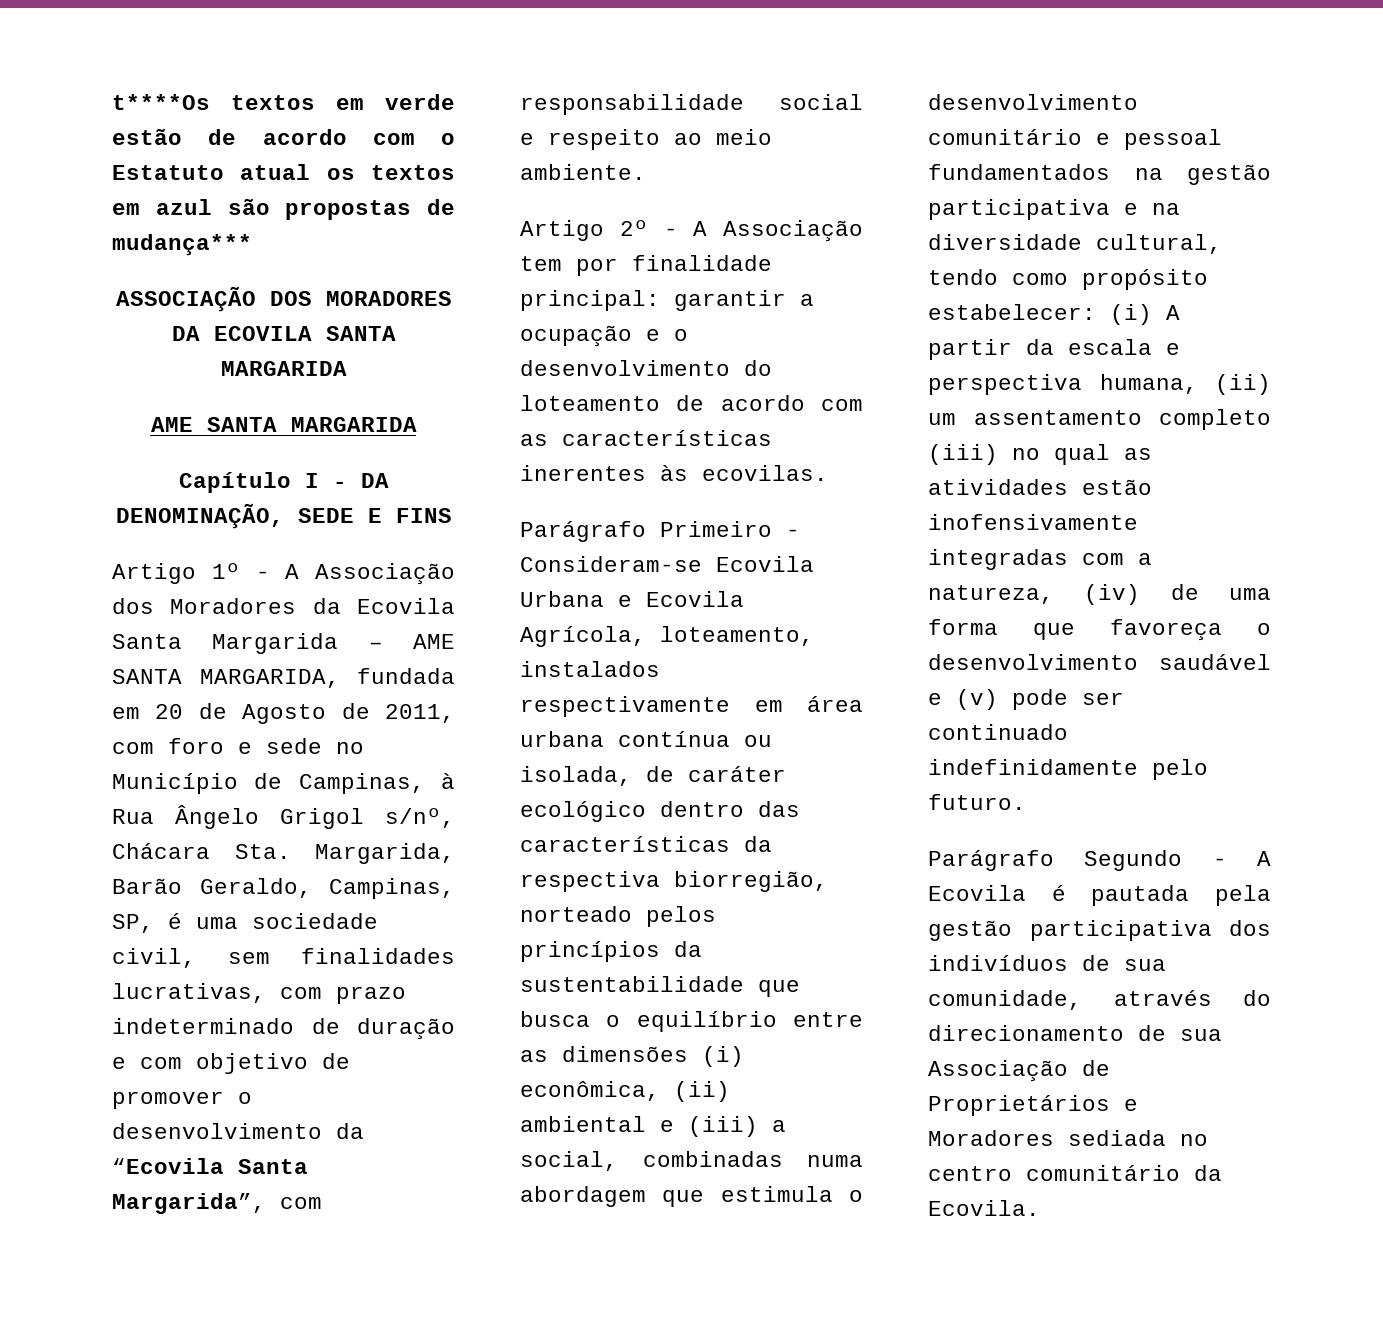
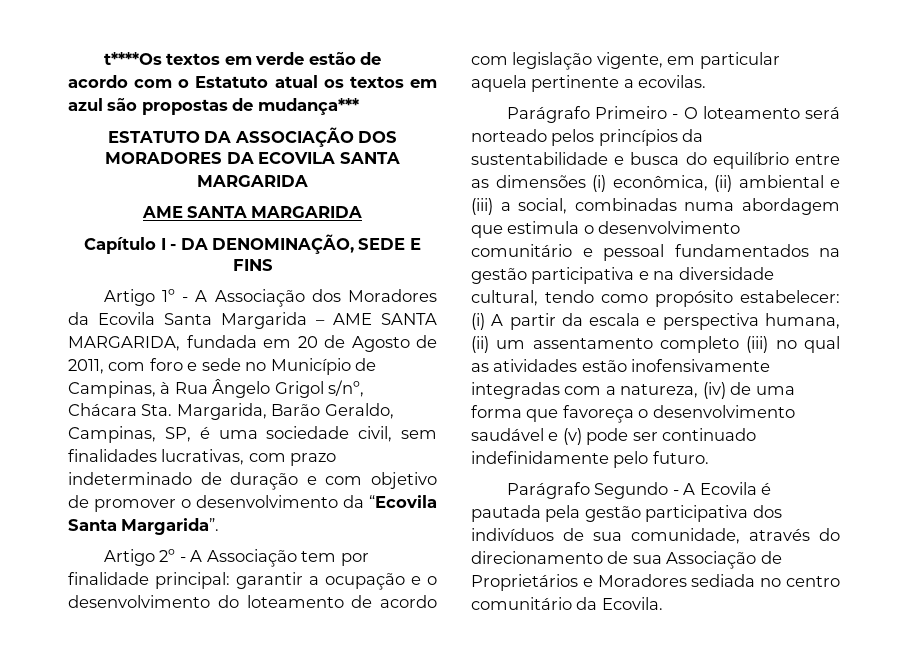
- ASSOCIAÇÃO DOS MORADORES DA ECOVILA SANTA MARGARIDA
+ ESTATUTO DA ASSOCIAÇÃO DOS MORADORES DA ECOVILA SANTA MARGARIDA
- Artigo 1º - A Associação dos Moradores da Ecovila Santa Margarida – AME SANTA MARGARIDA, fundada em 20 de Agosto de 2011, com foro e sede no Município de Campinas, à Rua Ângelo Grigol s/nº, Chácara Sta. Margarida, Barão Geraldo, Campinas, SP, é uma sociedade civil, sem finalidades lucrativas, com prazo indeterminado de duração e com objetivo de promover o desenvolvimento da “Ecovila Santa Margarida”, com responsabilidade social e respeito ao meio ambiente.
+ Artigo 1º - A Associação dos Moradores da Ecovila Santa Margarida – AME SANTA MARGARIDA, fundada em 20 de Agosto de 2011, com foro e sede no Município de Campinas, à Rua Ângelo Grigol s/nº, Chácara Sta. Margarida, Barão Geraldo, Campinas, SP, é uma sociedade civil, sem finalidades lucrativas, com prazo indeterminado de duração e com objetivo de promover o desenvolvimento da “Ecovila Santa Margarida”.
- garantir a ocupação e o desenvolvimento do loteamento de acordo com as características inerentes às ecovilas.
- Parágrafo Primeiro - Consideram-se Ecovila Urbana e Ecovila Agrícola, loteamento, instalados respectivamente em área urbana contínua ou isolada, de caráter ecológico dentro das características da respectiva biorregião, norteado pelos princípios da sustentabilidade que busca o equilíbrio entre as dimensões (i) econômica, (ii) ambiental e (iii) a social, combinadas numa abordagem que estimula o desenvolvimento comunitário e pessoal fundamentados na gestão participativa e na diversidade cultural, tendo como propósito estabelecer:
+ garantir a ocupação e o desenvolvimento do loteamento de acordo com legislação vigente, em particular aquela pertinente a ecovilas.
+ Parágrafo Primeiro - O loteamento será norteado pelos princípios da sustentabilidade e busca do equilíbrio entre as dimensões (i) econômica, (ii) ambiental e (iii) a social, combinadas numa abordagem que estimula o desenvolvimento comunitário e pessoal fundamentados na gestão participativa e na diversidade cultural, tendo como propósito estabelecer:

